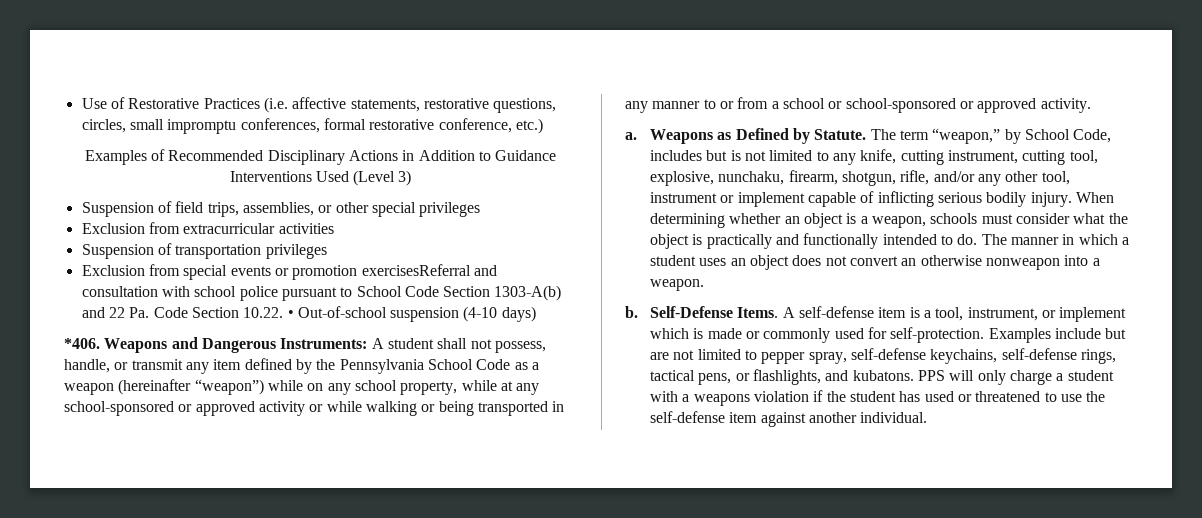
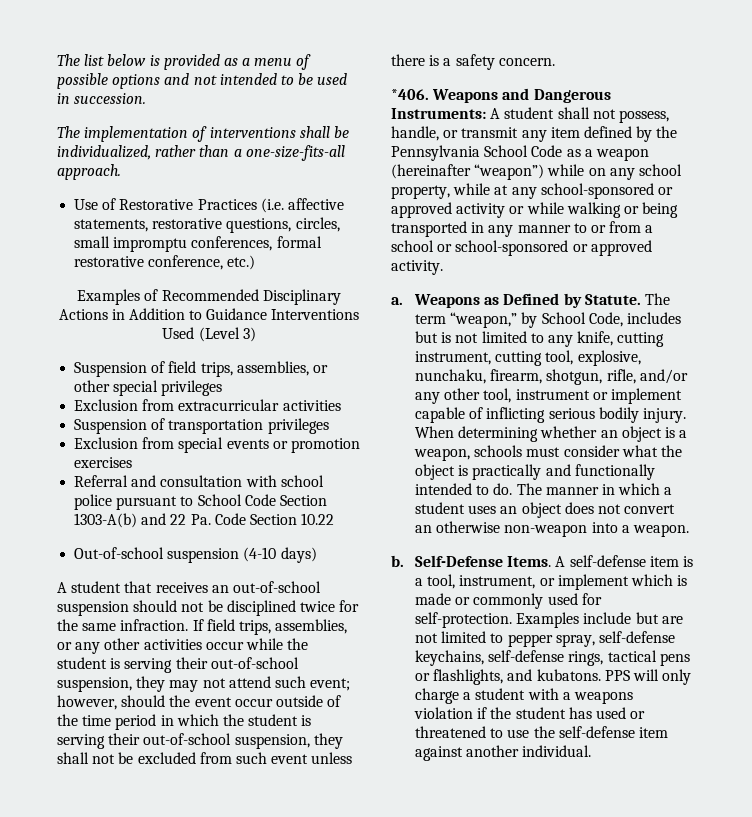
+ The list below is provided as a menu of possible options and not intended to be used in succession.
+ The implementation of interventions shall be individualized, rather than a one-size-fits-all approach.
- Exclusion from special events or promotion exercisesReferral and consultation with school police pursuant to School Code Section 1303-A(b) and 22 Pa. Code Section 10.22. • Out-of-school suspension (4-10 days)
+ Exclusion from special events or promotion exercises
+ Referral and consultation with school police pursuant to School Code Section 1303-A(b) and 22 Pa. Code Section 10.22
+ Out-of-school suspension (4-10 days)
+ A student that receives an out-of-school suspension should not be disciplined twice for the same infraction. If field trips, assemblies, or any other activities occur while the student is serving their out-of-school suspension, they may not attend such event; however, should the event occur outside of the time period in which the student is serving their out-of-school suspension, they shall not be excluded from such event unless there is a safety concern.
- The manner in which a student uses an object does not convert an otherwise nonweapon into a weapon.
+ The manner in which a student uses an object does not convert an otherwise non-weapon into a weapon.
- Examples include but are not limited to pepper spray, self-defense keychains, self-defense rings, tactical pens, or flashlights, and kubatons.
+ Examples include but are not limited to pepper spray, self-defense keychains, self-defense rings, tactical pens or flashlights, and kubatons.

